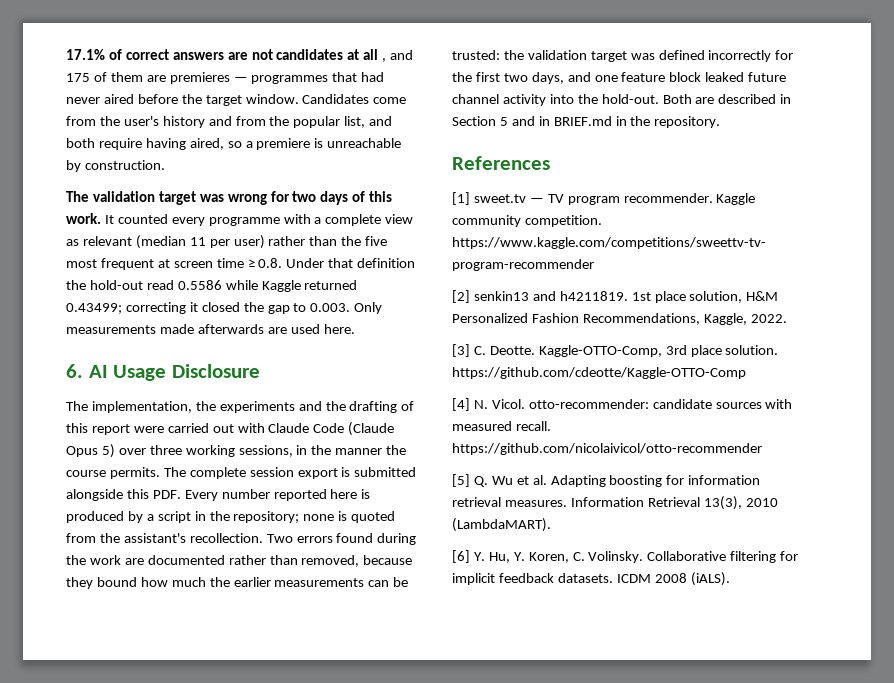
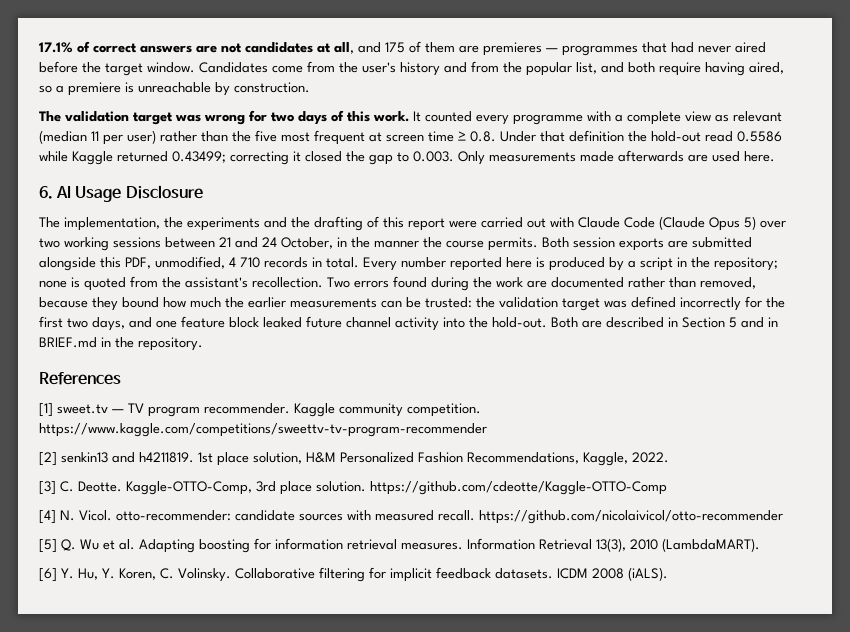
- 17.1% of correct answers are not candidates at all , and 175 of them are premieres — programmes that had never aired before the target window.
+ 17.1% of correct answers are not candidates at all, and 175 of them are premieres — programmes that had never aired before the target window.
- The implementation, the experiments and the drafting of this report were carried out with Claude Code (Claude Opus 5) over three working sessions, in the manner the course permits.
+ The implementation, the experiments and the drafting of this report were carried out with Claude Code (Claude Opus 5) over two working sessions between 21 and 24 October, in the manner the course permits.
- The complete session export is submitted alongside this PDF. Every number reported here is produced by a script in the repository; none is quoted from the assistant's recollection.
+ Both session exports are submitted alongside this PDF, unmodified, 4 710 records in total. Every number reported here is produced by a script in the repository; none is quoted from the assistant's recollection.

